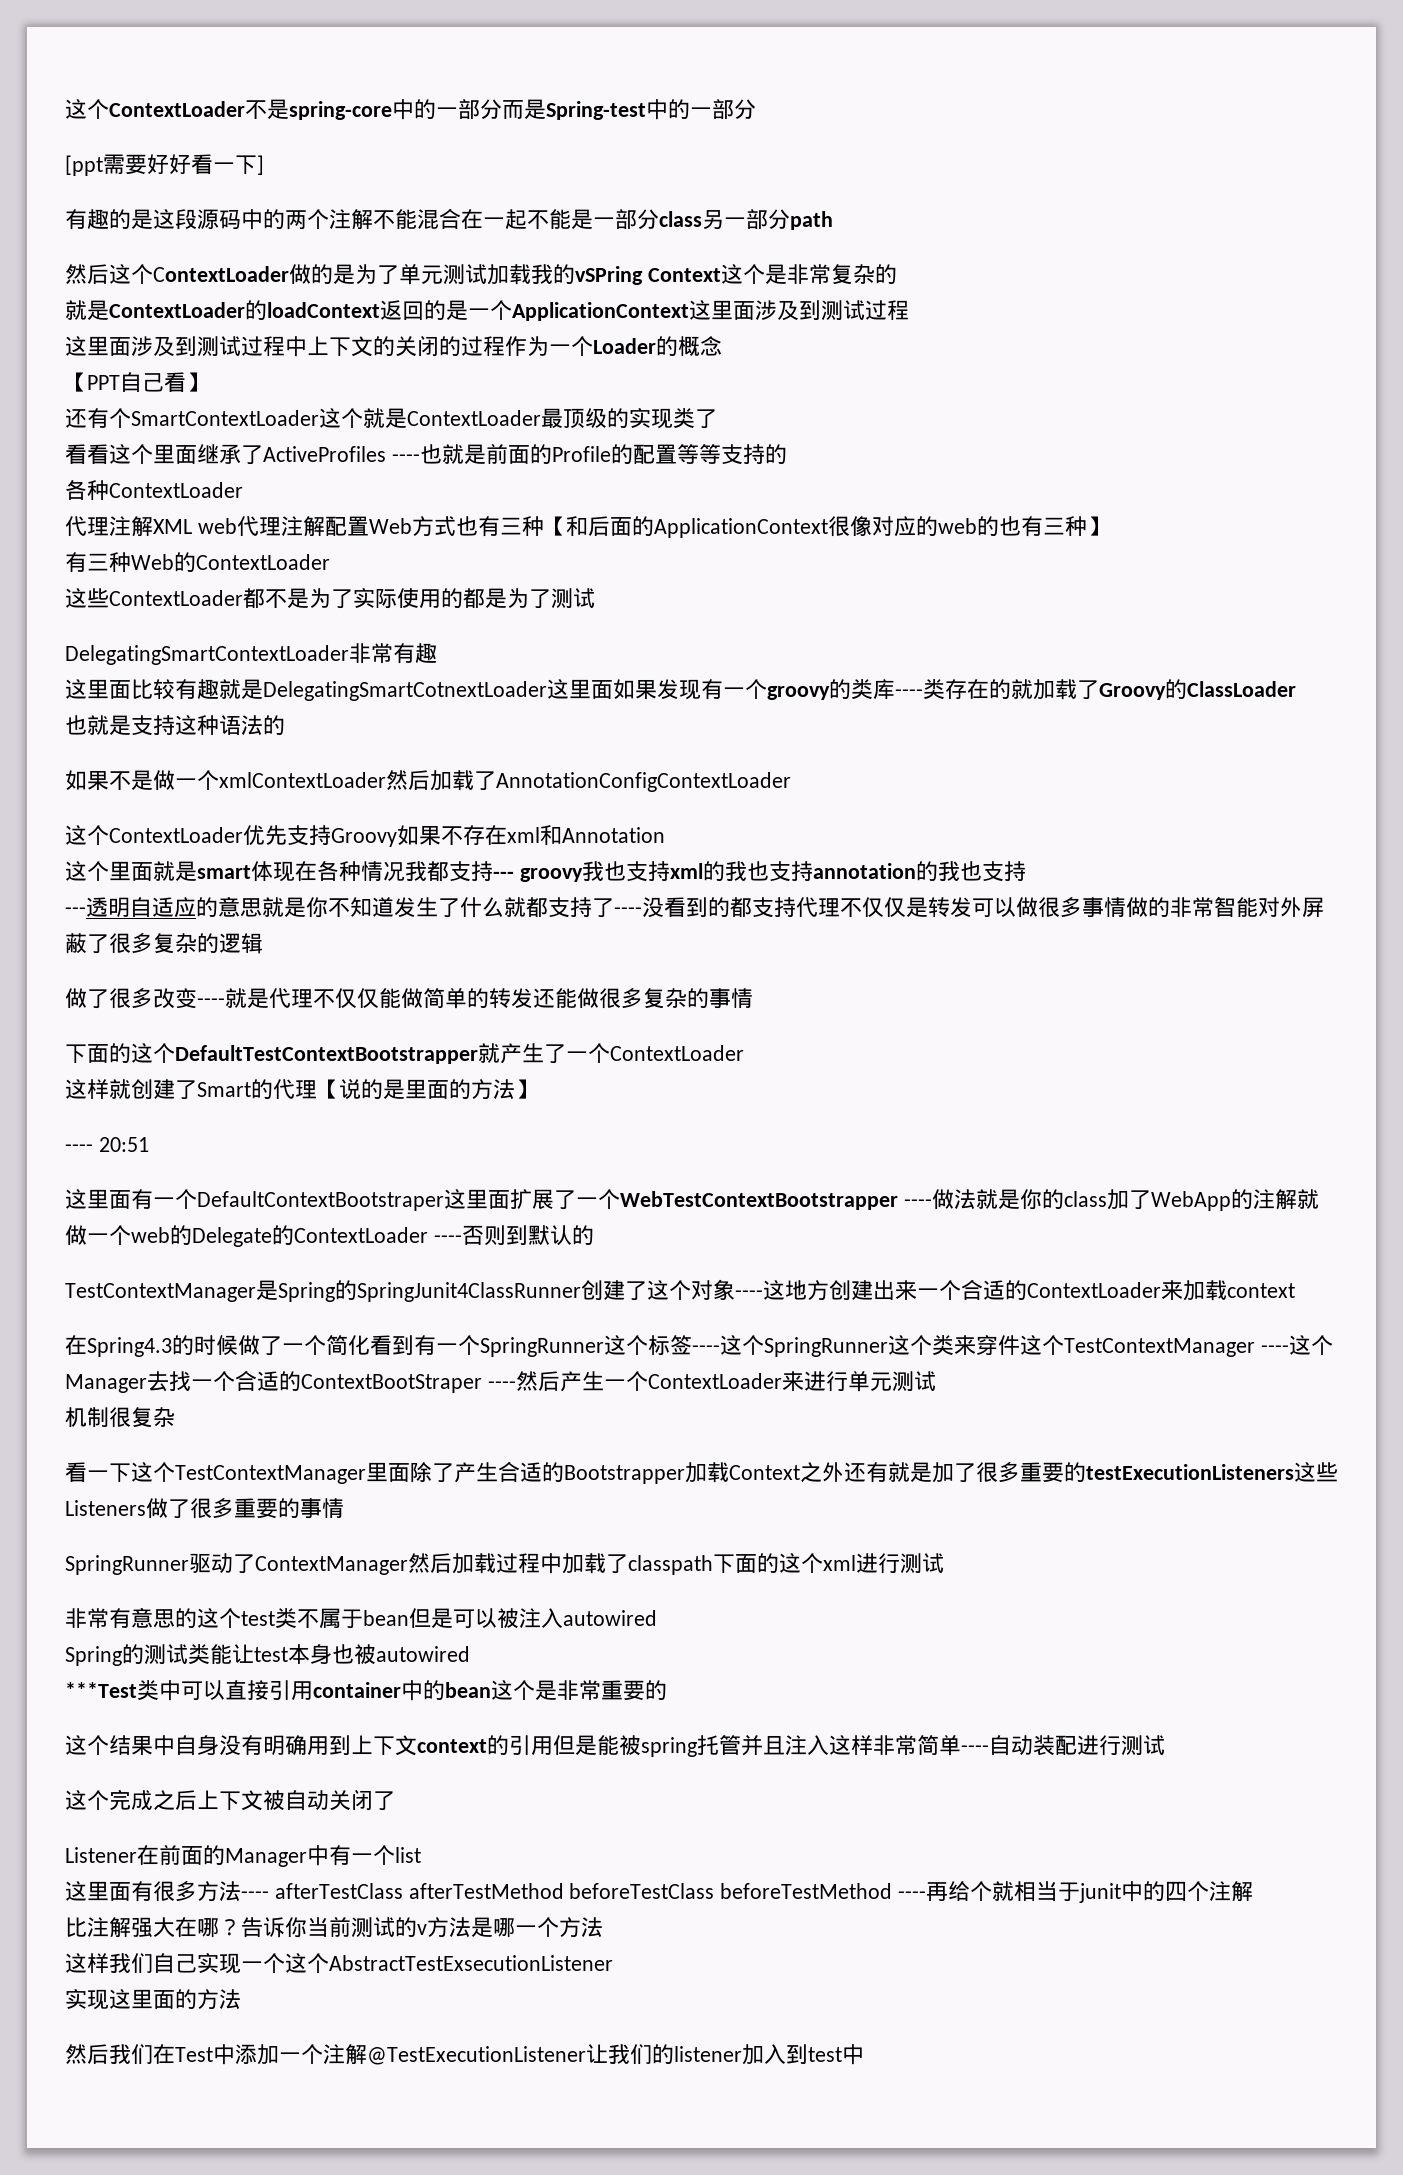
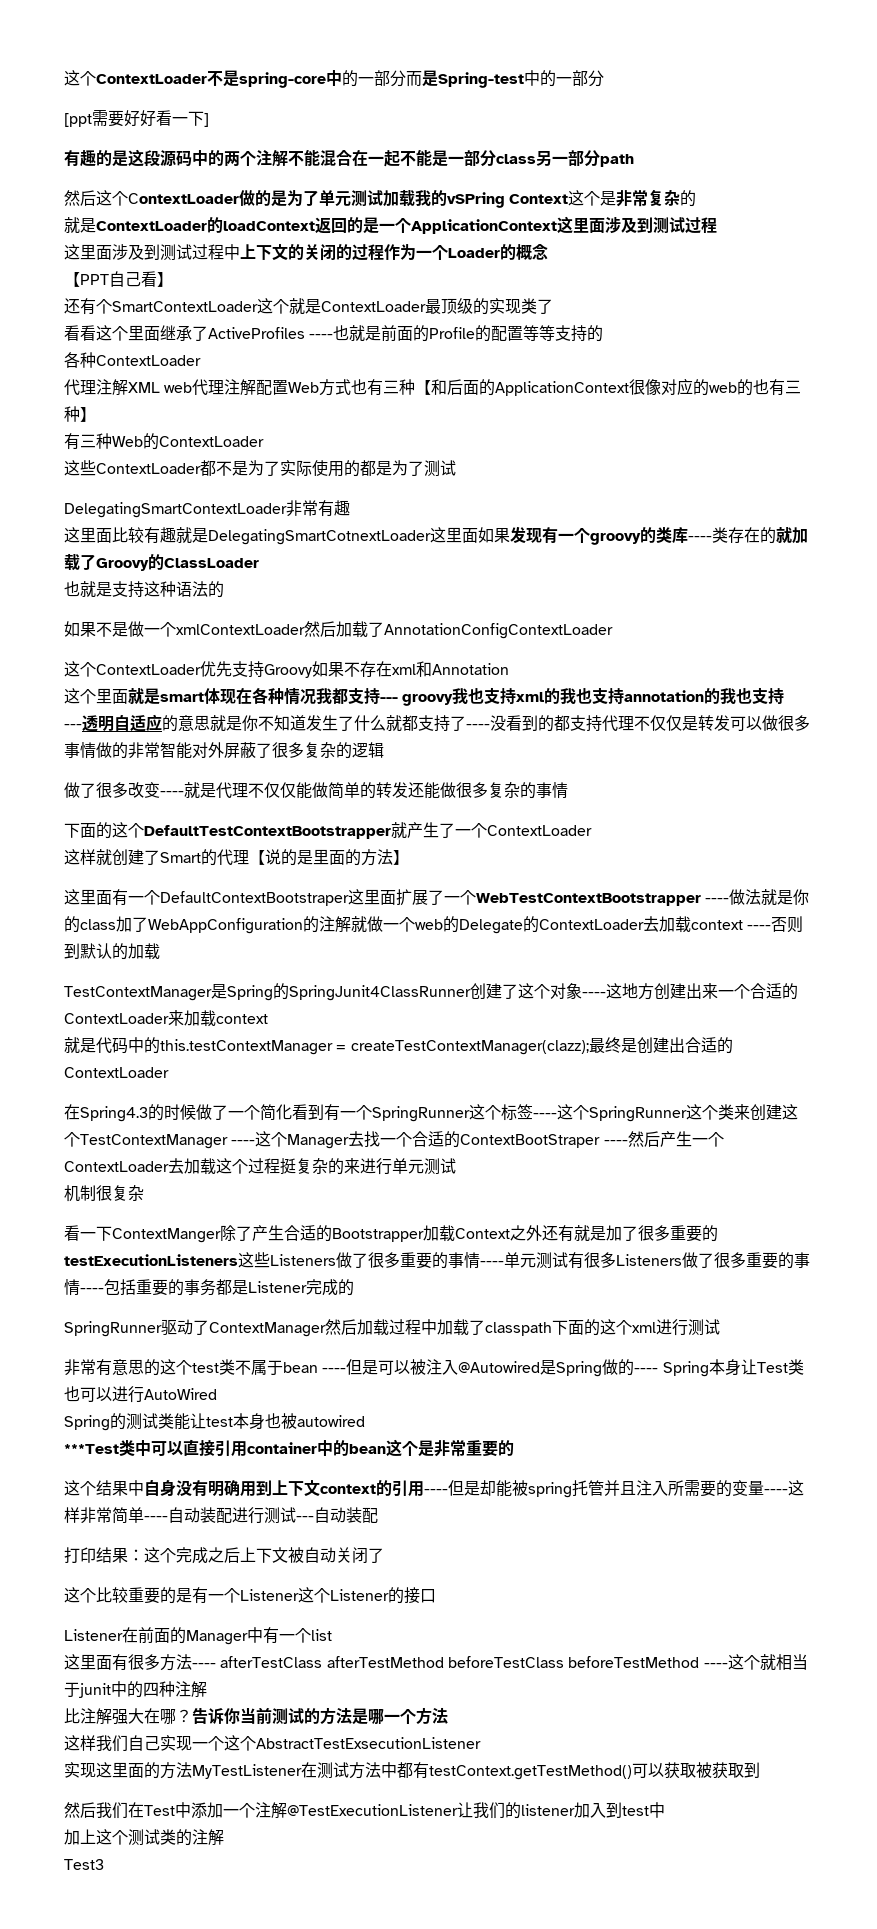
- ---- 20:51
- 这里面有一个DefaultContextBootstraper这里面扩展了一个WebTestContextBootstrapper ----做法就是你的class加了WebApp的注解就做一个web的Delegate的ContextLoader ----否则到默认的
+ 这里面有一个DefaultContextBootstraper这里面扩展了一个WebTestContextBootstrapper ----做法就是你的class加了WebAppConfiguration的注解就做一个web的Delegate的ContextLoader去加载context ----否则到默认的加载
+ 就是代码中的this.testContextManager = createTestContextManager(clazz);最终是创建出合适的ContextLoader
- 在Spring4.3的时候做了一个简化看到有一个SpringRunner这个标签----这个SpringRunner这个类来穿件这个TestContextManager ----这个Manager去找一个合适的ContextBootStraper ----然后产生一个ContextLoader来进行单元测试
+ 在Spring4.3的时候做了一个简化看到有一个SpringRunner这个标签----这个SpringRunner这个类来创建这个TestContextManager ----这个Manager去找一个合适的ContextBootStraper ----然后产生一个ContextLoader去加载这个过程挺复杂的来进行单元测试
- 看一下这个TestContextManager里面除了产生合适的Bootstrapper加载Context之外还有就是加了很多重要的testExecutionListeners这些Listeners做了很多重要的事情
+ 看一下ContextManger除了产生合适的Bootstrapper加载Context之外还有就是加了很多重要的testExecutionListeners这些Listeners做了很多重要的事情----单元测试有很多Listeners做了很多重要的事情----包括重要的事务都是Listener完成的
- 非常有意思的这个test类不属于bean但是可以被注入autowired
+ 非常有意思的这个test类不属于bean ----但是可以被注入@Autowired是Spring做的---- Spring本身让Test类也可以进行AutoWired
- 这个结果中自身没有明确用到上下文context的引用但是能被spring托管并且注入这样非常简单----自动装配进行测试
- 这个完成之后上下文被自动关闭了
+ 这个结果中自身没有明确用到上下文context的引用----但是却能被spring托管并且注入所需要的变量----这样非常简单----自动装配进行测试---自动装配
+ 打印结果：这个完成之后上下文被自动关闭了
+ 这个比较重要的是有一个Listener这个Listener的接口
- 这里面有很多方法---- afterTestClass afterTestMethod beforeTestClass beforeTestMethod ----再给个就相当于junit中的四个注解
+ 这里面有很多方法---- afterTestClass afterTestMethod beforeTestClass beforeTestMethod ----这个就相当于junit中的四种注解
- 告诉你当前测试的v方法是哪一个方法
+ 告诉你当前测试的方法是哪一个方法
- 实现这里面的方法
+ 实现这里面的方法MyTestListener在测试方法中都有testContext.getTestMethod()可以获取被获取到
+ 加上这个测试类的注解
+ Test3

